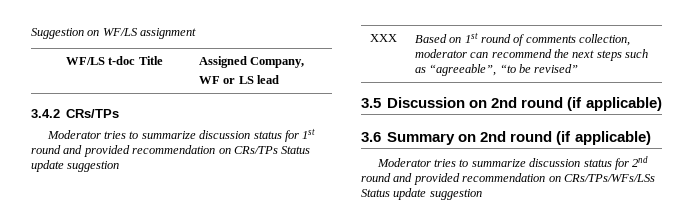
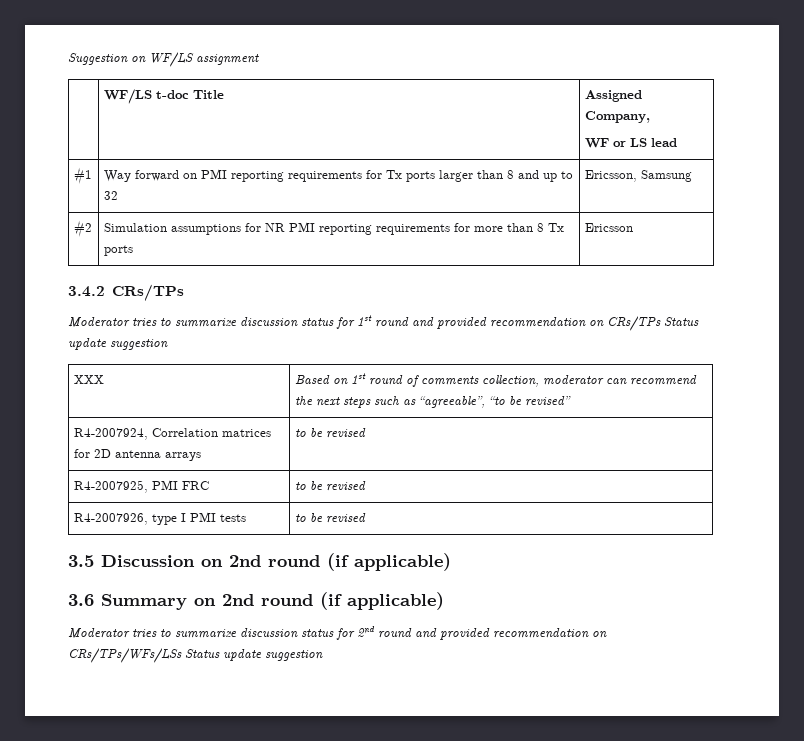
+ #1 | Way forward on PMI reporting requirements for Tx ports larger than 8 and up to 32 | Ericsson, Samsung
+ #2 | Simulation assumptions for NR PMI reporting requirements for more than 8 Tx ports | Ericsson
+ R4-2007924, Correlation matrices for 2D antenna arrays | to be revised
+ R4-2007925, PMI FRC | to be revised
+ R4-2007926, type I PMI tests | to be revised

